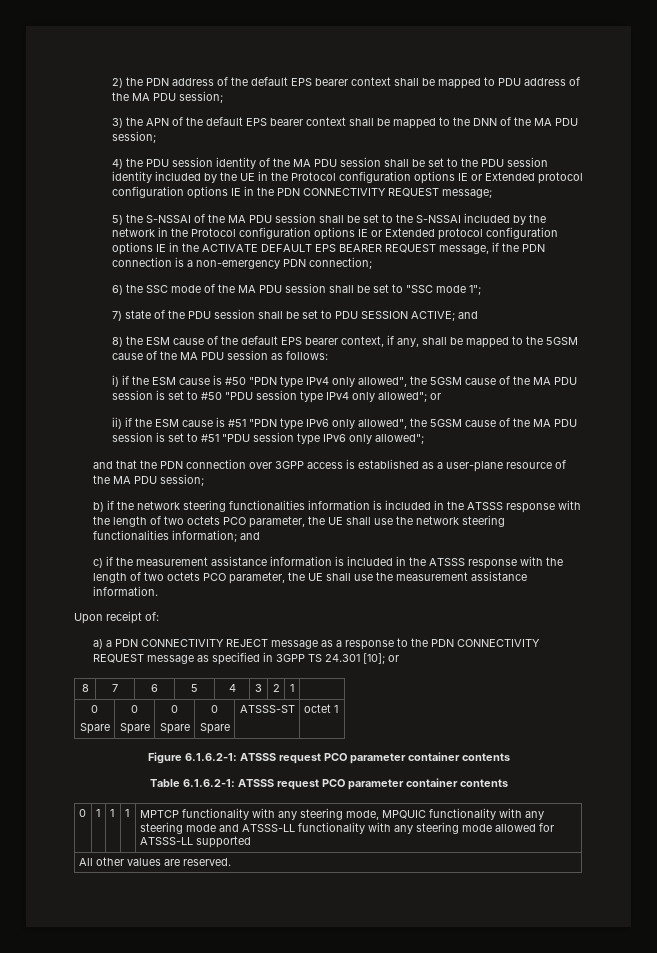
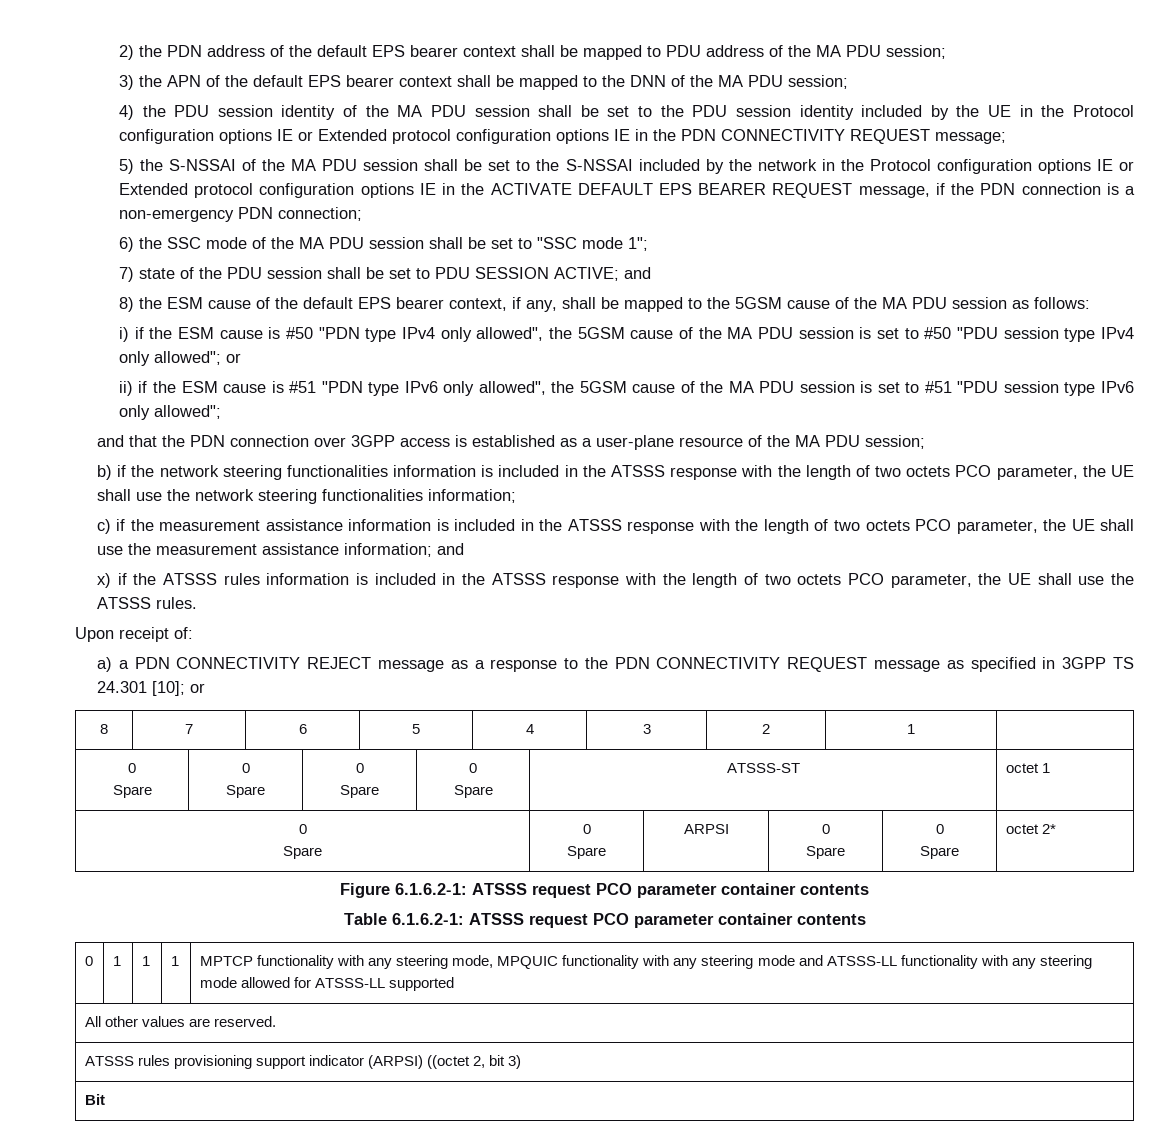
- b) if the network steering functionalities information is included in the ATSSS response with the length of two octets PCO parameter, the UE shall use the network steering functionalities information; and
+ b) if the network steering functionalities information is included in the ATSSS response with the length of two octets PCO parameter, the UE shall use the network steering functionalities information;
- c) if the measurement assistance information is included in the ATSSS response with the length of two octets PCO parameter, the UE shall use the measurement assistance information.
+ c) if the measurement assistance information is included in the ATSSS response with the length of two octets PCO parameter, the UE shall use the measurement assistance information; and
+ x) if the ATSSS rules information is included in the ATSSS response with the length of two octets PCO parameter, the UE shall use the ATSSS rules.
  8 | 7 | 6 | 5 | 4 | 3 | 2 | 1 |
  0
  Spare | 0
  Spare | 0
  Spare | 0
  Spare | ATSSS-ST | octet 1
+ 0
+ Spare | 0
+ Spare | ARPSI | 0
+ Spare | 0
+ Spare | octet 2*
+ ATSSS rules provisioning support indicator (ARPSI) ((octet 2, bit 3)
+ Bit

